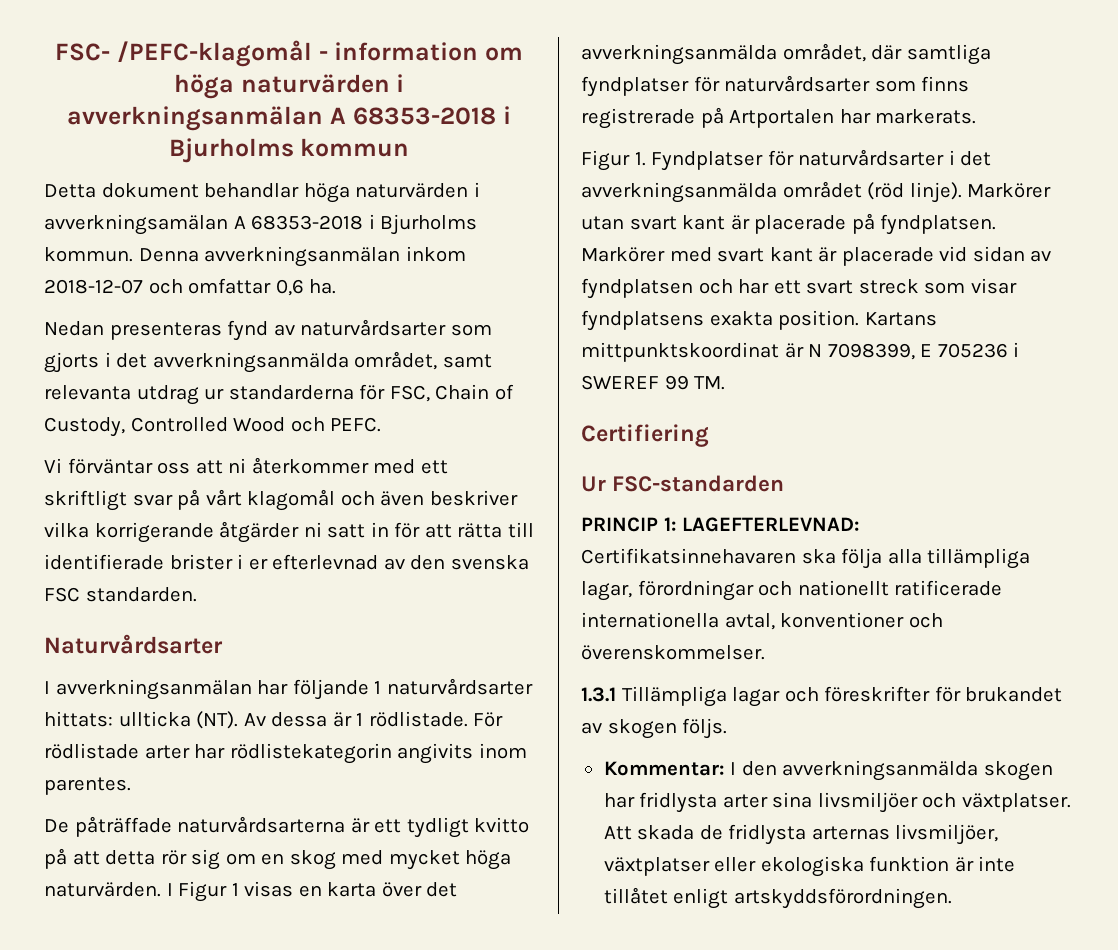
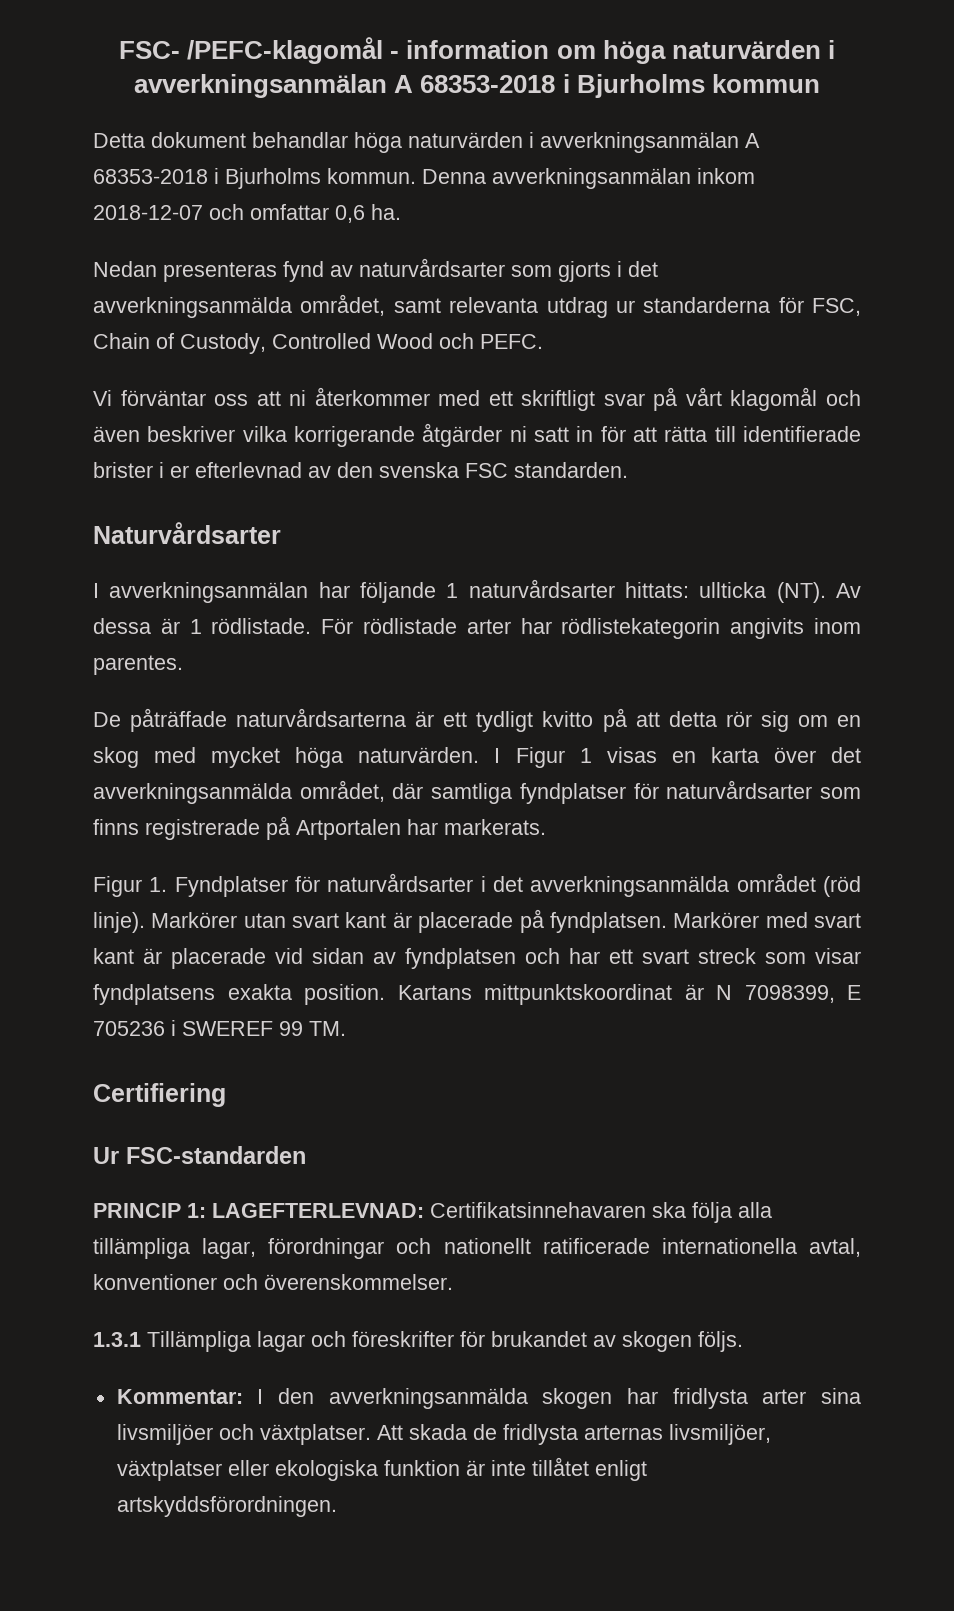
- Detta dokument behandlar höga naturvärden i avverkningsamälan A 68353-2018 i Bjurholms kommun.
+ Detta dokument behandlar höga naturvärden i avverkningsanmälan A 68353-2018 i Bjurholms kommun.

